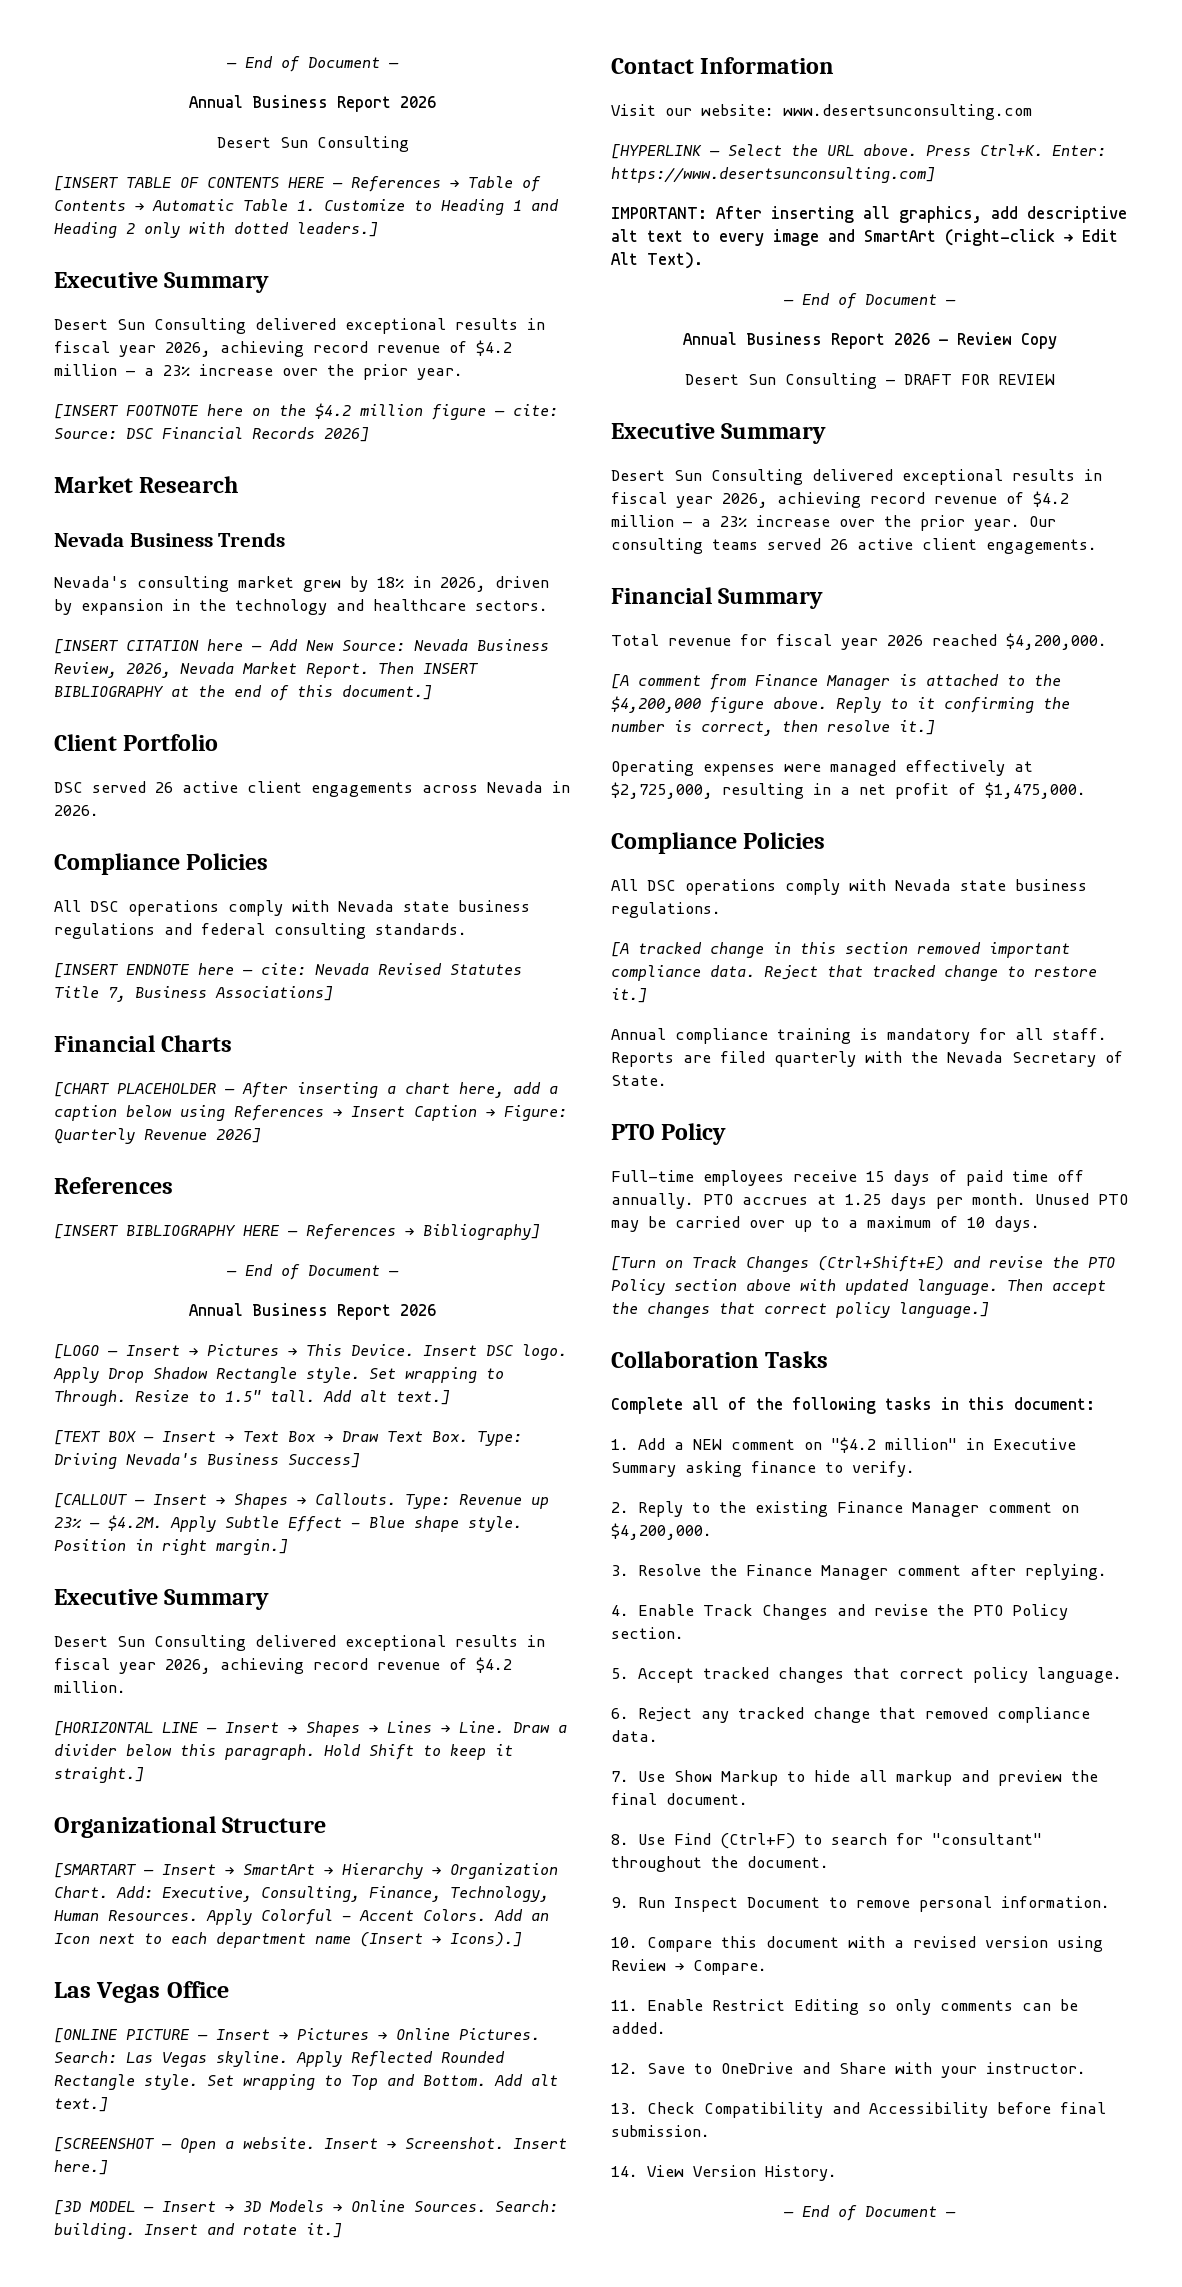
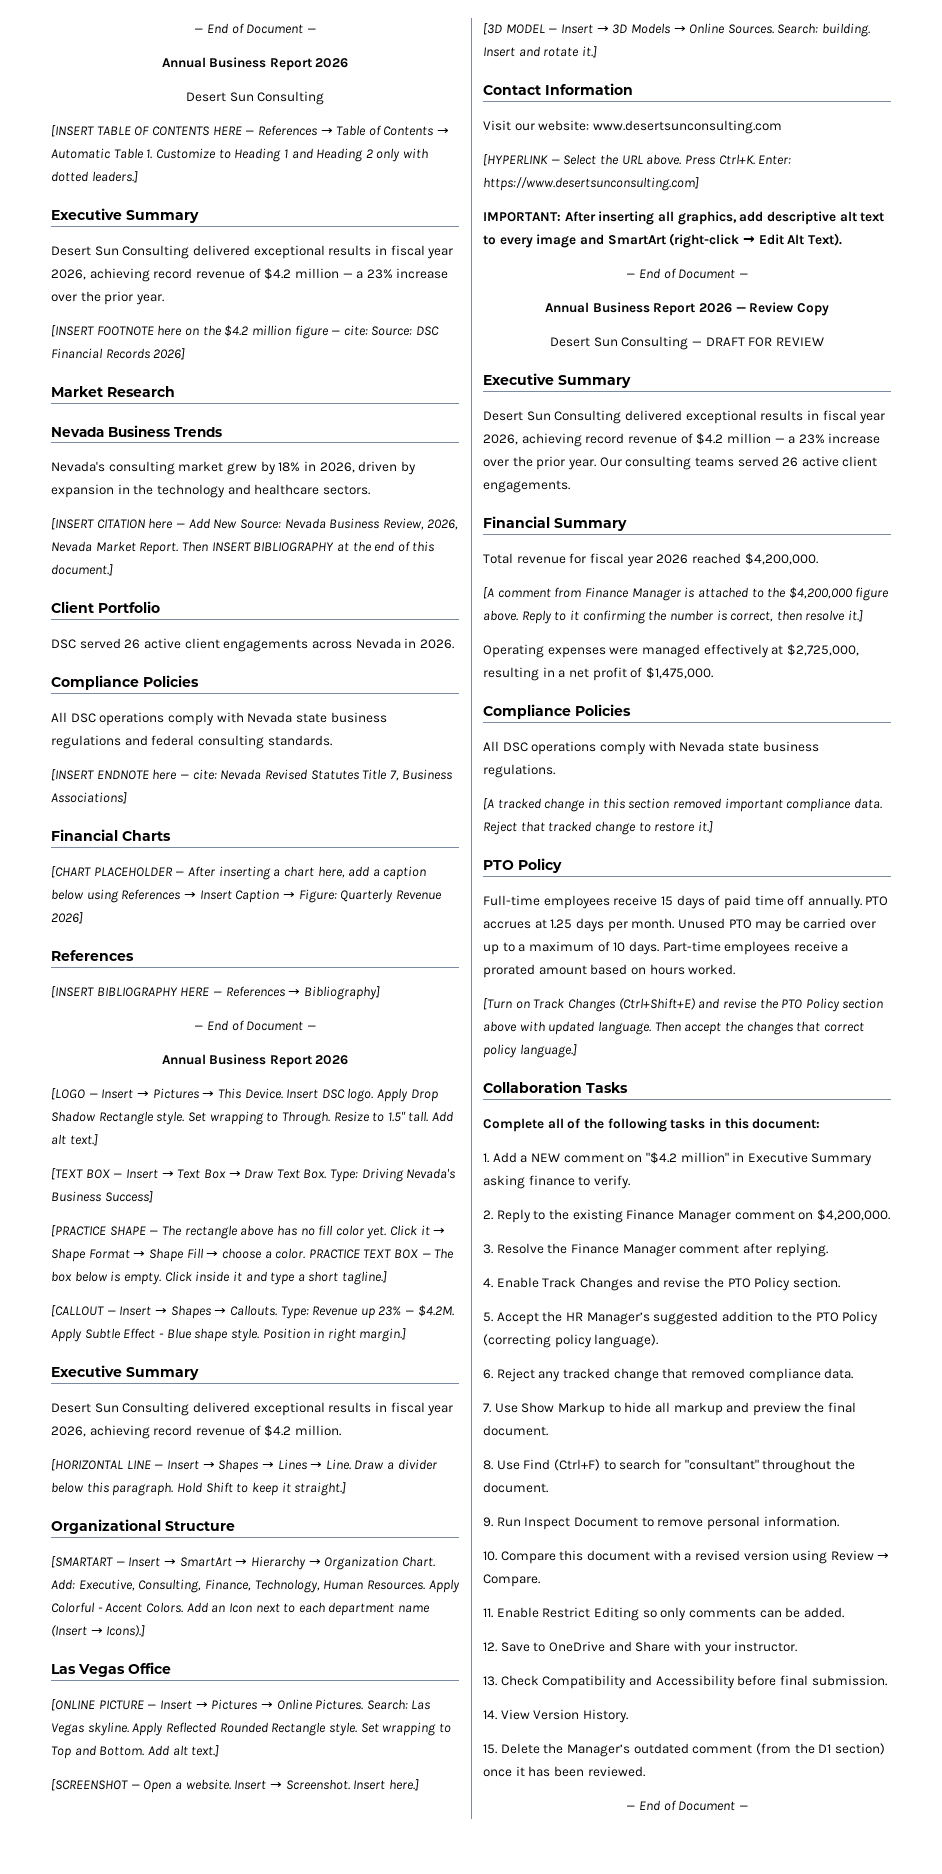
+ [PRACTICE SHAPE — The rectangle above has no fill color yet. Click it → Shape Format → Shape Fill → choose a color. PRACTICE TEXT BOX — The box below is empty. Click inside it and type a short tagline.]
- Annual compliance training is mandatory for all staff. Reports are filed quarterly with the Nevada Secretary of State.
+ Part-time employees receive a prorated amount based on hours worked.
- 5. Accept tracked changes that correct policy language.
+ 5. Accept the HR Manager’s suggested addition to the PTO Policy (correcting policy language).
+ 15. Delete the Manager’s outdated comment (from the D1 section) once it has been reviewed.

